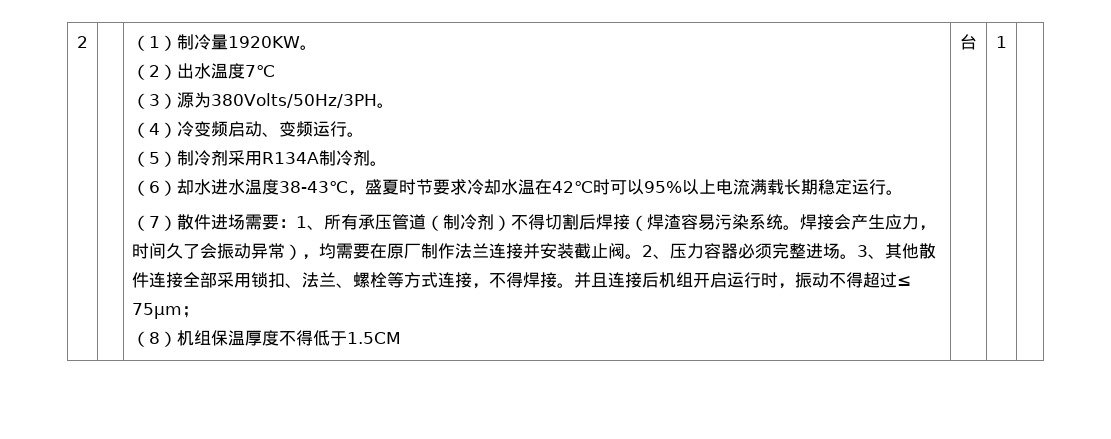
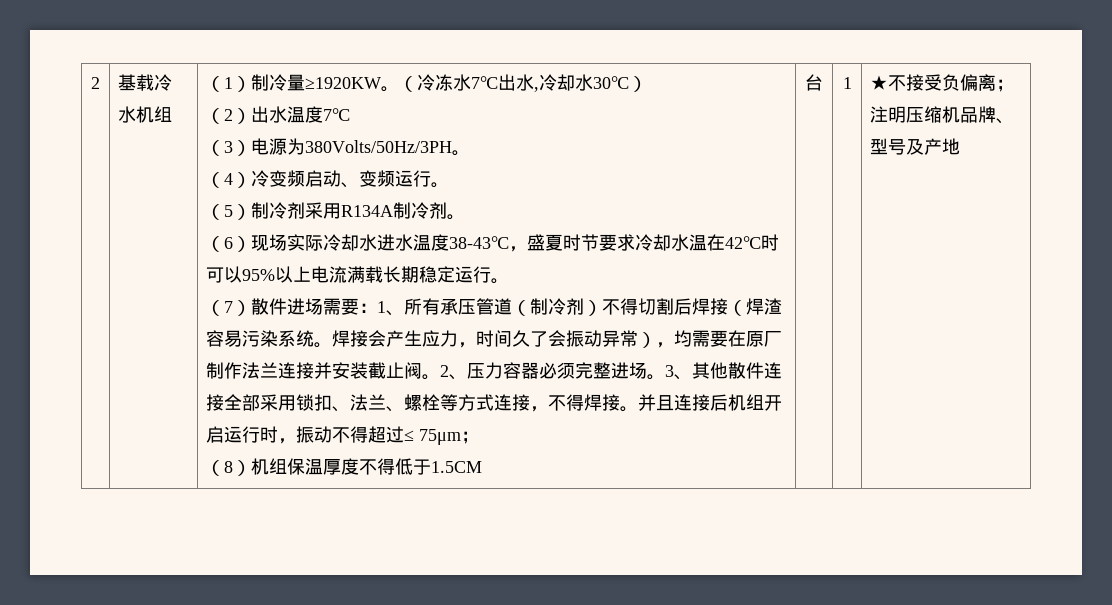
+ 基载冷水机组
- （1）制冷量1920KW。
+ （1）制冷量≥1920KW。（冷冻水7℃出水,冷却水30℃）
- （3）源为380Volts/50Hz/3PH。
+ （3）电源为380Volts/50Hz/3PH。
- （6）却水进水温度38-43℃，盛夏时节要求冷却水温在42℃时可以95%以上电流满载长期稳定运行。
+ （6）现场实际冷却水进水温度38-43℃，盛夏时节要求冷却水温在42℃时可以95%以上电流满载长期稳定运行。
+ ★不接受负偏离；注明压缩机品牌、型号及产地

